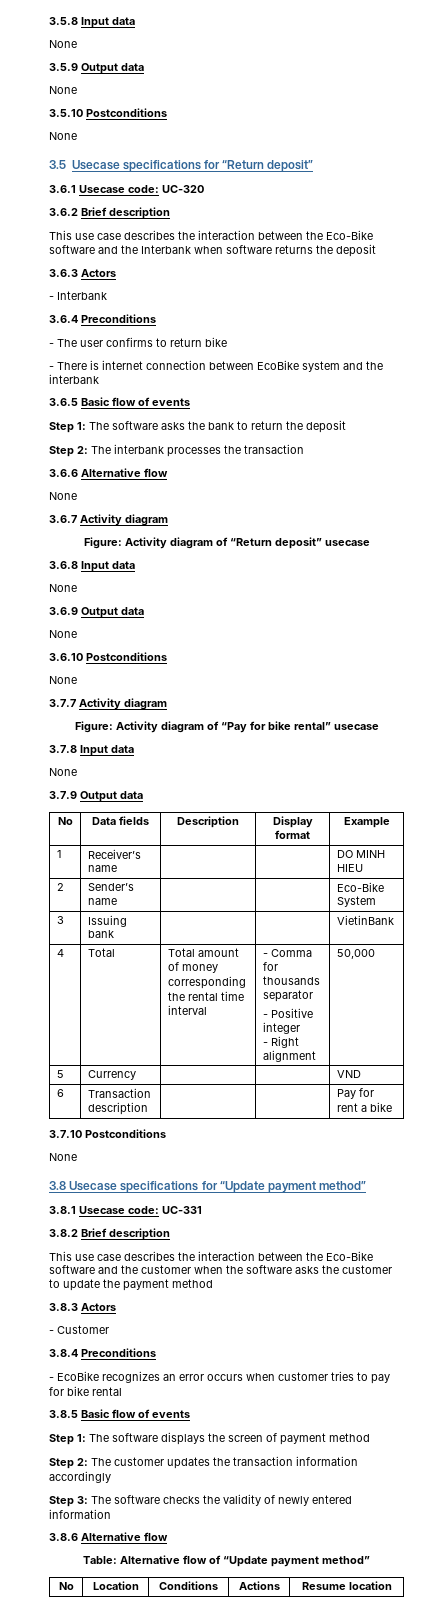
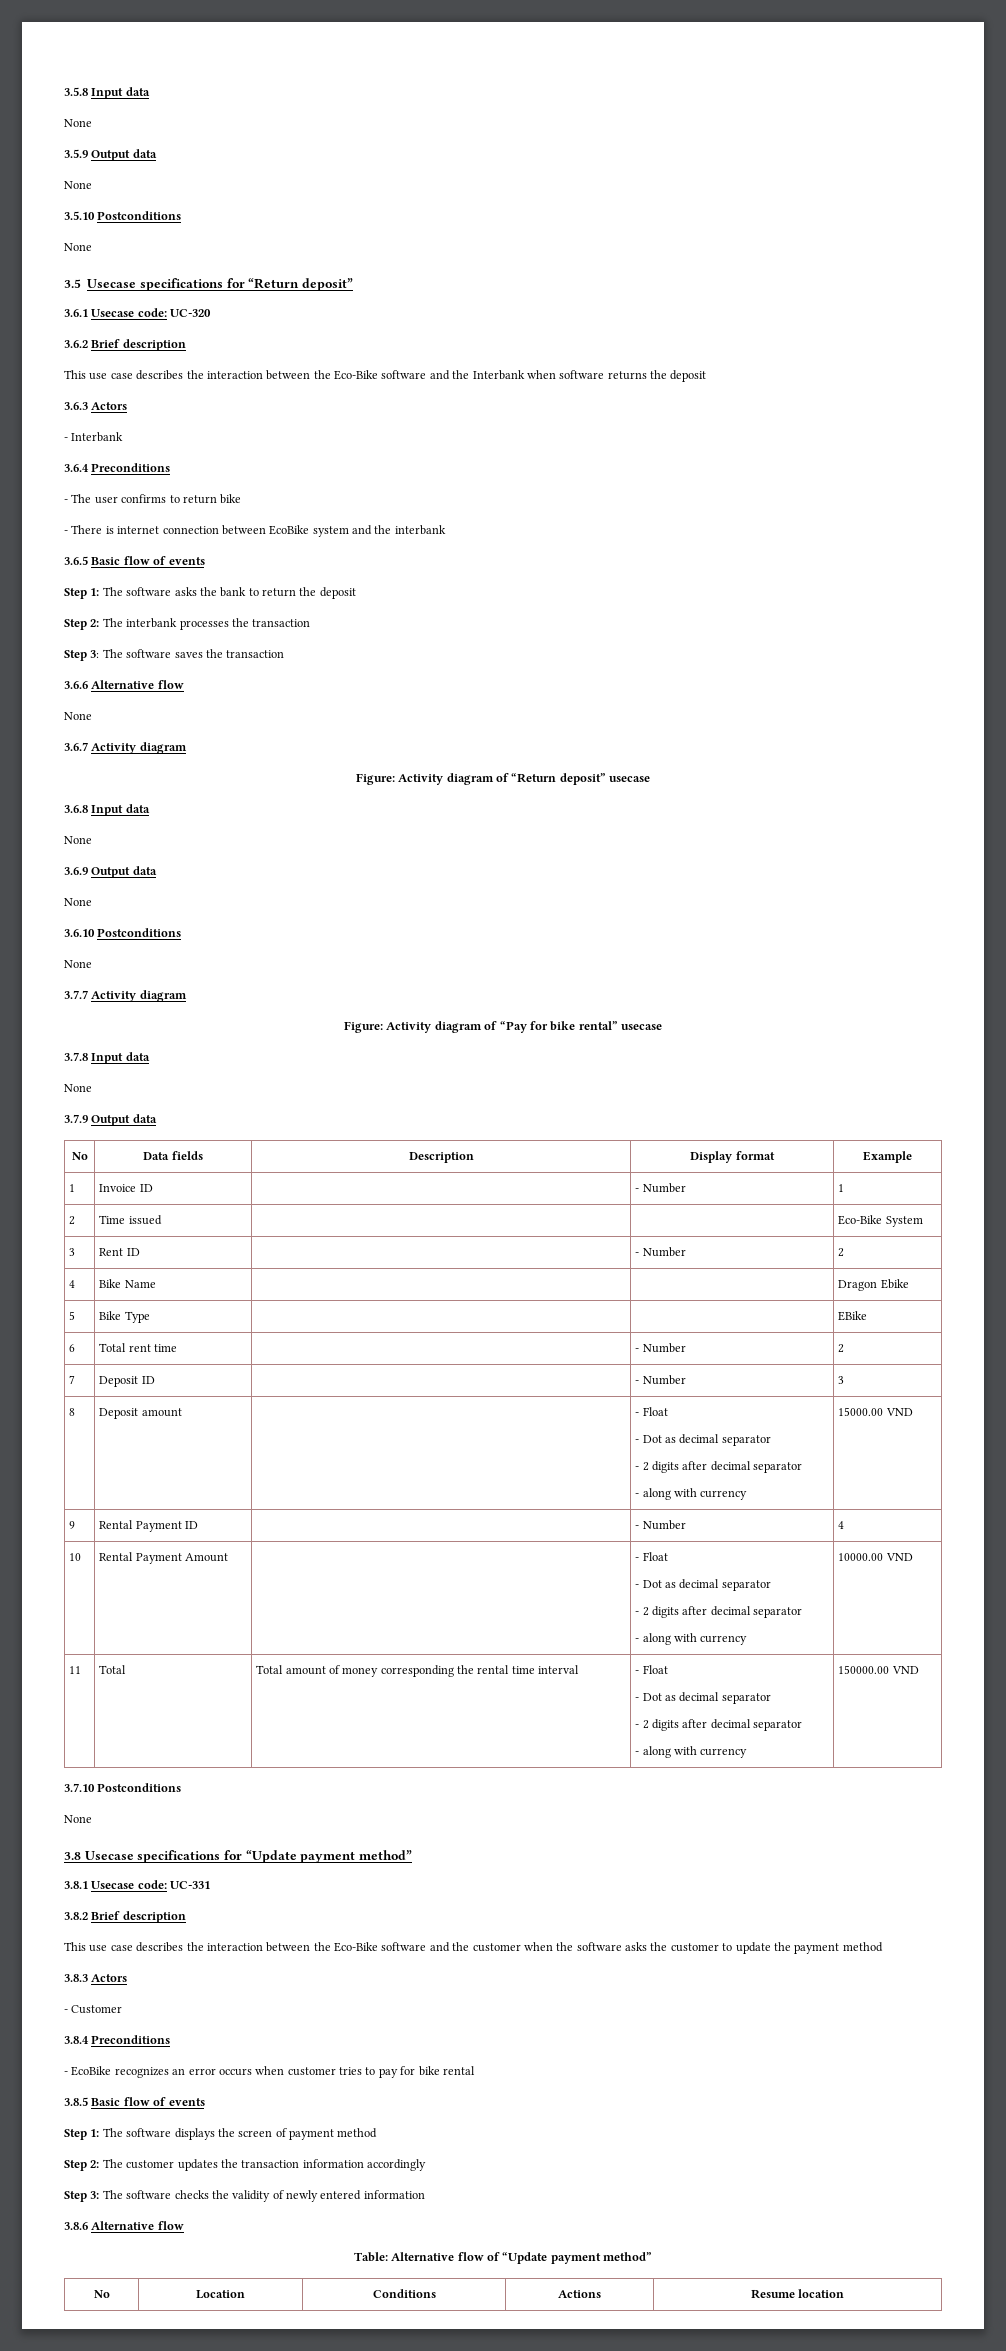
+ Step 3: The software saves the transaction
- 1 | Receiver’s name | | | DO MINH HIEU
+ 1 | Invoice ID | | - Number | 1
- 2 | Sender’s name | | | Eco-Bike System
+ 2 | Time issued | | | Eco-Bike System
- 3 | Issuing bank | | | VietinBank
- 4 | Total | Total amount of money corresponding the rental time interval | - Comma for thousands separator
- - Positive integer
- - Right alignment | 50,000
- 5 | Currency | | | VND
- 6 | Transaction description | | | Pay for rent a bike
+ 3 | Rent ID | | - Number | 2
+ 4 | Bike Name | | | Dragon Ebike
+ 5 | Bike Type | | | EBike
+ 6 | Total rent time | | - Number | 2
+ 7 | Deposit ID | | - Number | 3
+ 8 | Deposit amount | | - Float
+ - Dot as decimal separator
+ - 2 digits after decimal separator
+ - along with currency | 15000.00 VND
+ 9 | Rental Payment ID | | - Number | 4
+ 10 | Rental Payment Amount | | - Float
+ - Dot as decimal separator
+ - 2 digits after decimal separator
+ - along with currency | 10000.00 VND
+ 11 | Total | Total amount of money corresponding the rental time interval | - Float
+ - Dot as decimal separator
+ - 2 digits after decimal separator
+ - along with currency | 150000.00 VND

